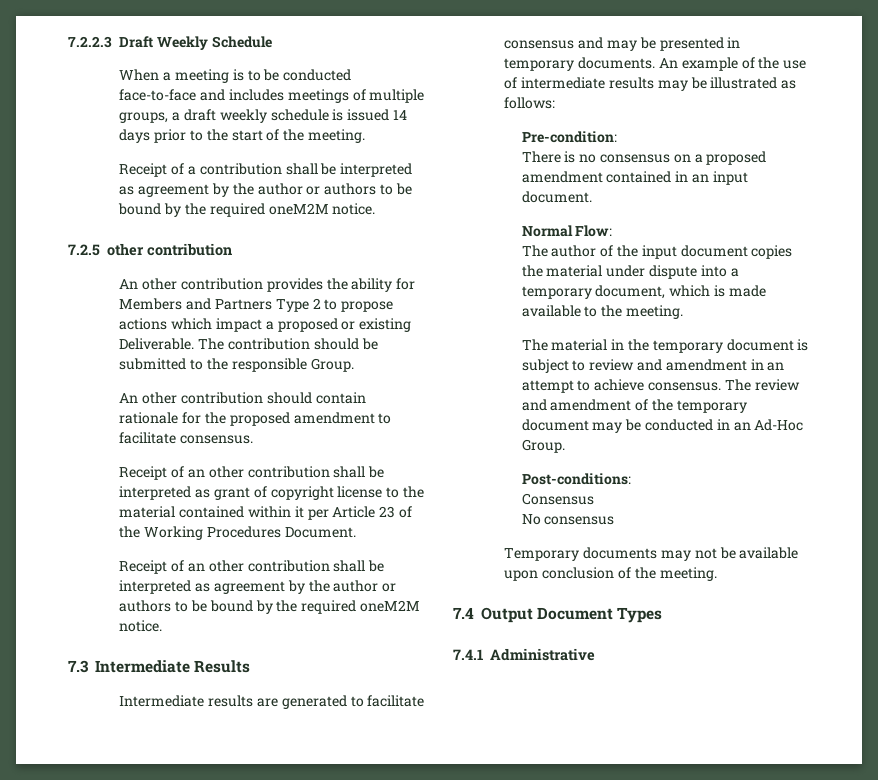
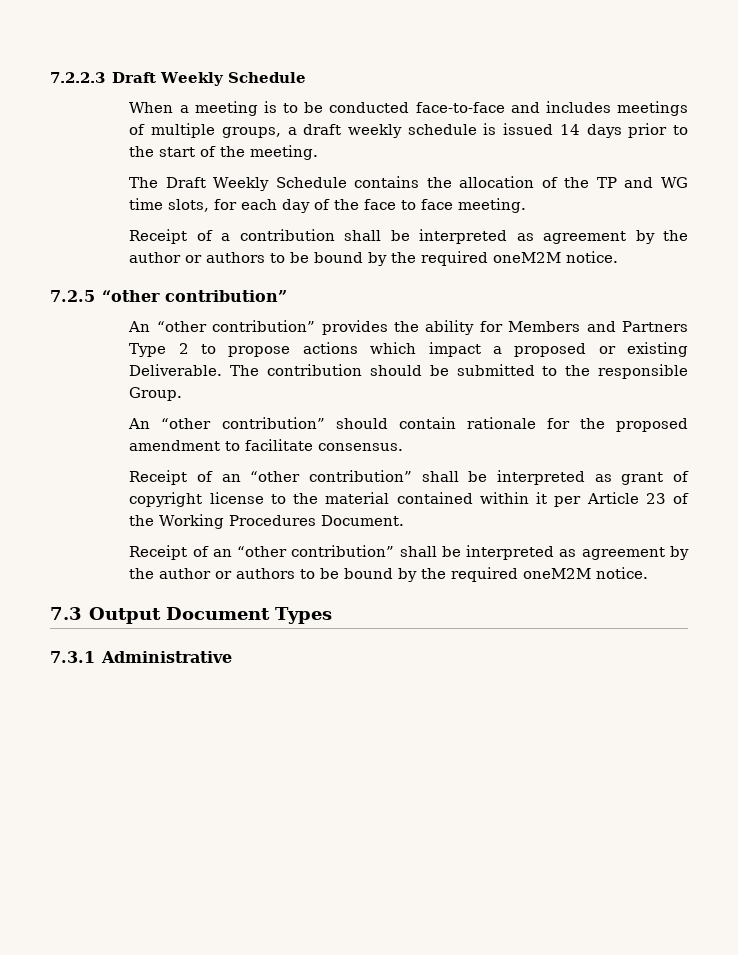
+ The Draft Weekly Schedule contains the allocation of the TP and WG time slots, for each day of the face to face meeting.
- 7.2.5 other contribution
- An other contribution provides the ability for Members and Partners Type 2 to propose actions which impact a proposed or existing Deliverable.
+ 7.2.5 “other contribution”
+ An “other contribution” provides the ability for Members and Partners Type 2 to propose actions which impact a proposed or existing Deliverable.
- An other contribution should contain rationale for the proposed amendment to facilitate consensus.
+ An “other contribution” should contain rationale for the proposed amendment to facilitate consensus.
- Receipt of an other contribution shall be interpreted as grant of copyright license to the material contained within it per Article 23 of the Working Procedures Document.
+ Receipt of an “other contribution” shall be interpreted as grant of copyright license to the material contained within it per Article 23 of the Working Procedures Document.
- Receipt of an other contribution shall be interpreted as agreement by the author or authors to be bound by the required oneM2M notice.
+ Receipt of an “other contribution” shall be interpreted as agreement by the author or authors to be bound by the required oneM2M notice.
- 7.3 Intermediate Results
- Intermediate results are generated to facilitate consensus and may be presented in temporary documents. An example of the use of intermediate results may be illustrated as follows:
- Pre-condition:
- There is no consensus on a proposed amendment contained in an input document.
- Normal Flow:
- The author of the input document copies the material under dispute into a temporary document, which is made available to the meeting.
- The material in the temporary document is subject to review and amendment in an attempt to achieve consensus. The review and amendment of the temporary document may be conducted in an Ad-Hoc Group.
- Post-conditions:
- Consensus
- No consensus
- Temporary documents may not be available upon conclusion of the meeting.
- 7.4 Output Document Types
+ 7.3 Output Document Types
- 7.4.1 Administrative
+ 7.3.1 Administrative

